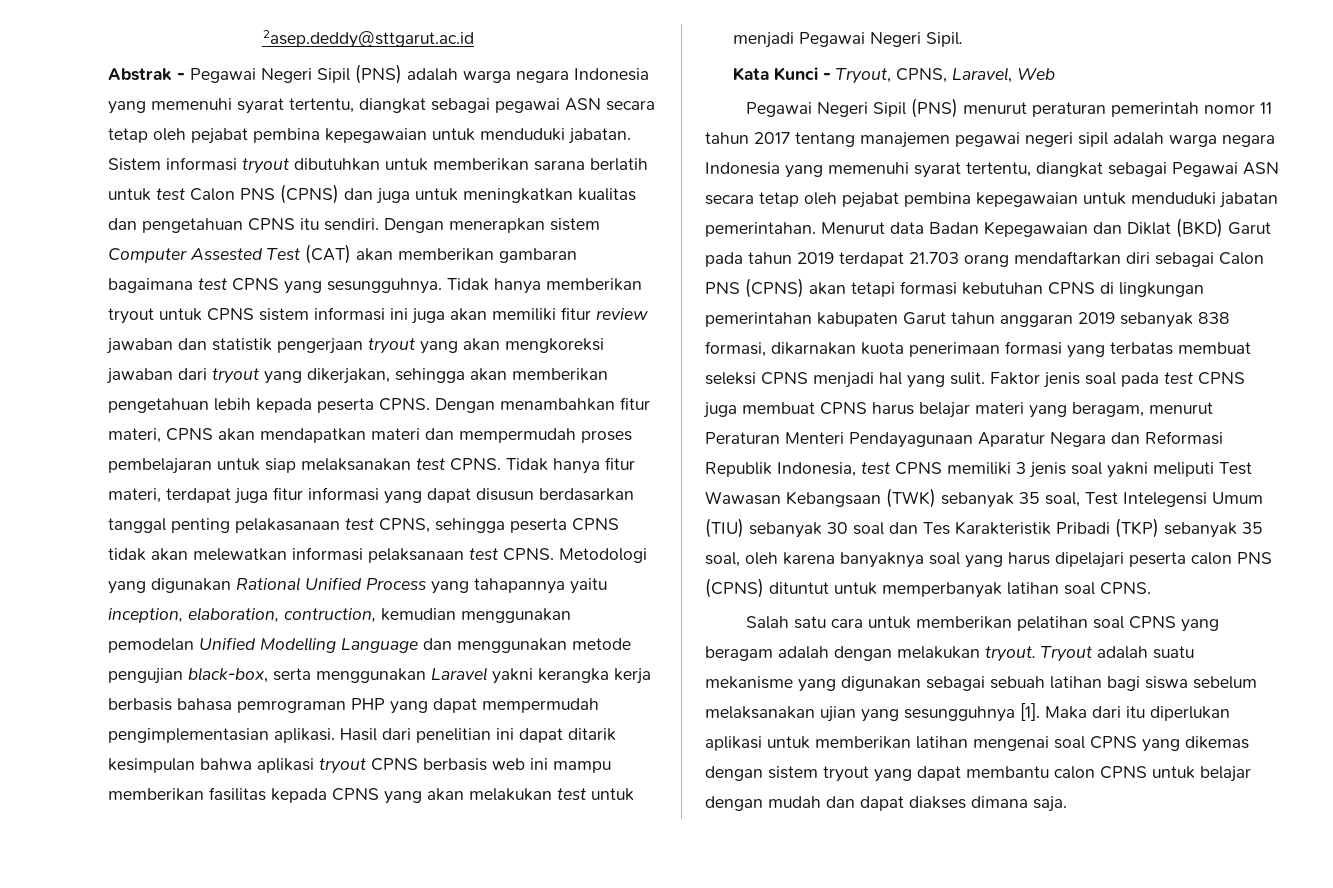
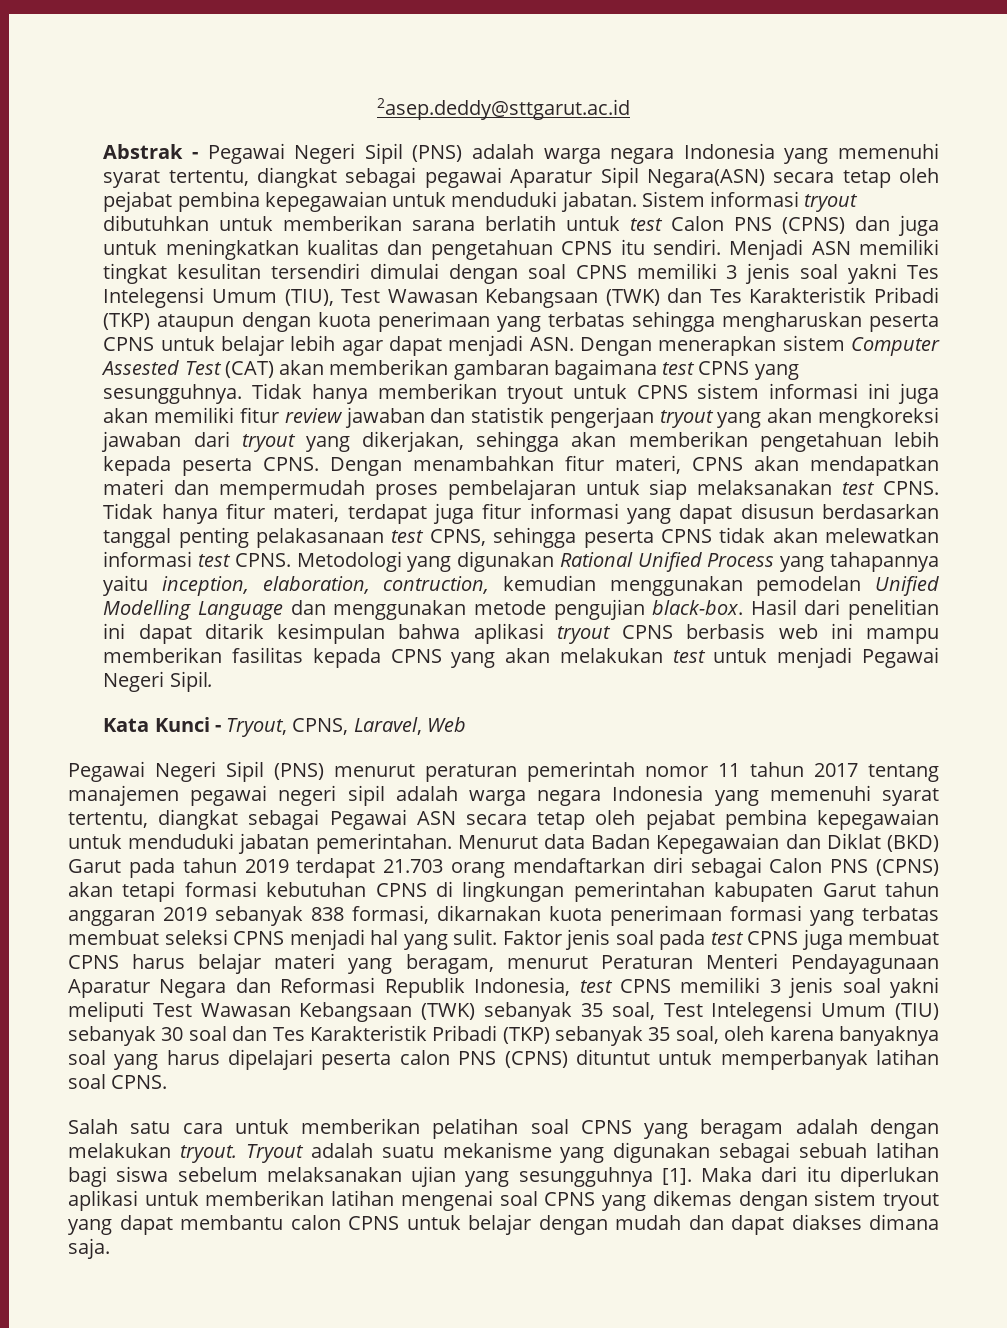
- Abstrak - Pegawai Negeri Sipil (PNS) adalah warga negara Indonesia yang memenuhi syarat tertentu, diangkat sebagai pegawai ASN secara tetap oleh pejabat pembina kepegawaian untuk menduduki jabatan.
+ Abstrak - Pegawai Negeri Sipil (PNS) adalah warga negara Indonesia yang memenuhi syarat tertentu, diangkat sebagai pegawai Aparatur Sipil Negara(ASN) secara tetap oleh pejabat pembina kepegawaian untuk menduduki jabatan.
- Dengan menerapkan sistem Computer Assested Test (CAT) akan memberikan gambaran bagaimana test CPNS yang sesungguhnya.
+ Menjadi ASN memiliki tingkat kesulitan tersendiri dimulai dengan soal CPNS memiliki 3 jenis soal yakni Tes Intelegensi Umum (TIU), Test Wawasan Kebangsaan (TWK) dan Tes Karakteristik Pribadi (TKP) ataupun dengan kuota penerimaan yang terbatas sehingga mengharuskan peserta CPNS untuk belajar lebih agar dapat menjadi ASN. Dengan menerapkan sistem Computer Assested Test (CAT) akan memberikan gambaran bagaimana test CPNS yang sesungguhnya.
- Tidak hanya fitur materi, terdapat juga fitur informasi yang dapat disusun berdasarkan tanggal penting pelakasanaan test CPNS, sehingga peserta CPNS tidak akan melewatkan informasi pelaksanaan test CPNS.
+ Tidak hanya fitur materi, terdapat juga fitur informasi yang dapat disusun berdasarkan tanggal penting pelakasanaan test CPNS, sehingga peserta CPNS tidak akan melewatkan informasi test CPNS.
- Metodologi yang digunakan Rational Unified Process yang tahapannya yaitu inception, elaboration, contruction, kemudian menggunakan pemodelan Unified Modelling Language dan menggunakan metode pengujian black-box, serta menggunakan Laravel yakni kerangka kerja berbasis bahasa pemrograman PHP yang dapat mempermudah pengimplementasian aplikasi.
+ Metodologi yang digunakan Rational Unified Process yang tahapannya yaitu inception, elaboration, contruction, kemudian menggunakan pemodelan Unified Modelling Language dan menggunakan metode pengujian black-box.

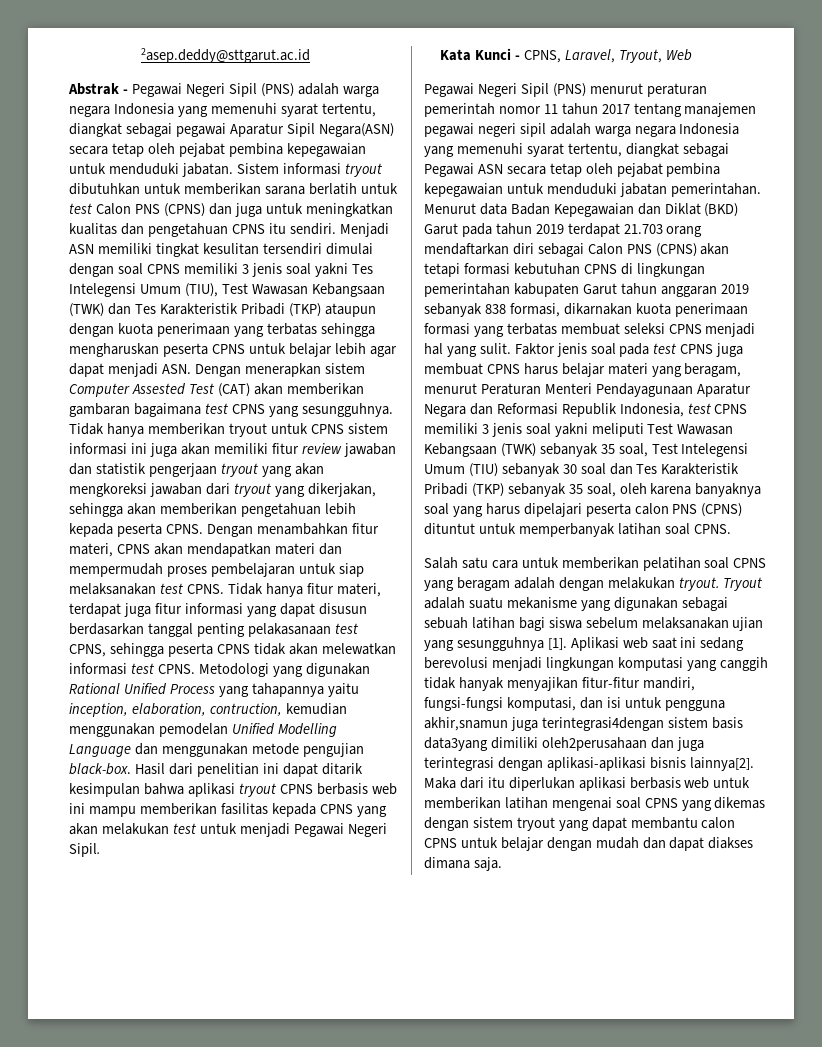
- Kata Kunci - Tryout, CPNS, Laravel, Web
+ Kata Kunci - CPNS, Laravel, Tryout, Web
+ Aplikasi web saat ini sedang berevolusi menjadi lingkungan komputasi yang canggih tidak hanyak menyajikan fitur-fitur mandiri, fungsi-fungsi komputasi, dan isi untuk pengguna akhir,snamun juga terintegrasi4dengan sistem basis data3yang dimiliki oleh2perusahaan dan juga terintegrasi dengan aplikasi-aplikasi bisnis lainnya[2].
- Maka dari itu diperlukan aplikasi untuk memberikan latihan mengenai soal CPNS yang dikemas dengan sistem tryout yang dapat membantu calon CPNS untuk belajar dengan mudah dan dapat diakses dimana saja.
+ Maka dari itu diperlukan aplikasi berbasis web untuk memberikan latihan mengenai soal CPNS yang dikemas dengan sistem tryout yang dapat membantu calon CPNS untuk belajar dengan mudah dan dapat diakses dimana saja.

